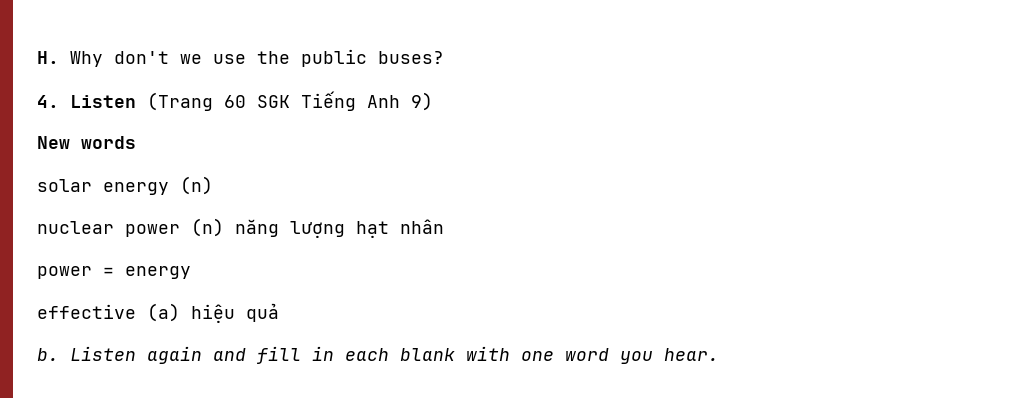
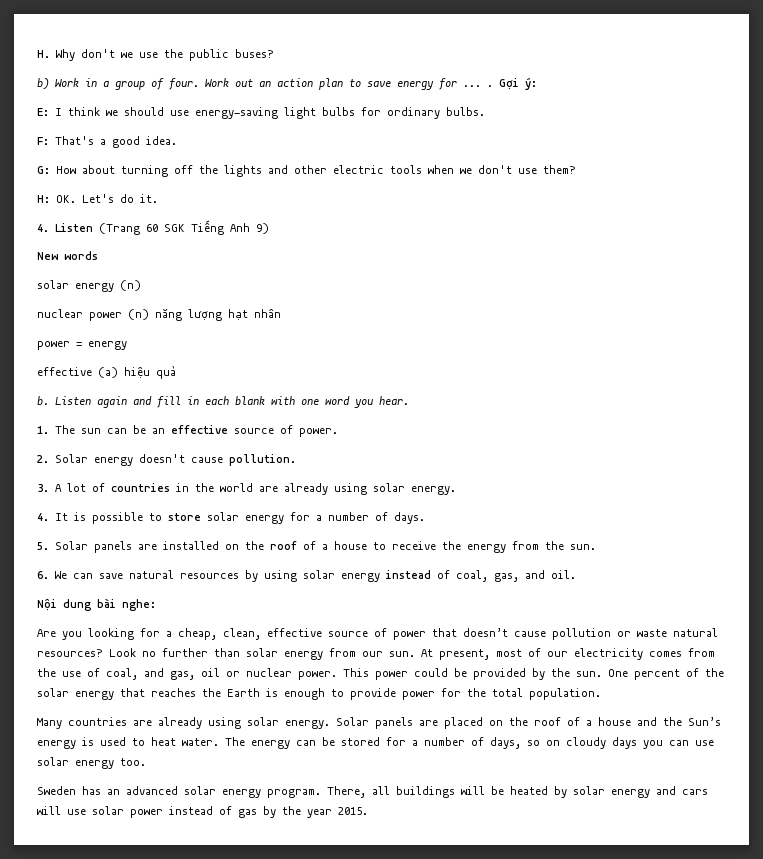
+ b) Work in a group of four. Work out an action plan to save energy for ... . Gợi ý:
+ E: I think we should use energy-saving light bulbs for ordinary bulbs.
+ F: That's a good idea.
+ G: How about turning off the lights and other electric tools when we don't use them?
+ H: OK. Let's do it.
+ 1. The sun can be an effective source of power.
+ 2. Solar energy doesn't cause pollution.
+ 3. A lot of countries in the world are already using solar energy.
+ 4. It is possible to store solar energy for a number of days.
+ 5. Solar panels are installed on the roof of a house to receive the energy from the sun.
+ 6. We can save natural resources by using solar energy instead of coal, gas, and oil.
+ Nội dung bài nghe:
+ Are you looking for a cheap, clean, effective source of power that doesn’t cause pollution or waste natural resources? Look no further than solar energy from our sun. At present, most of our electricity comes from the use of coal, and gas, oil or nuclear power. This power could be provided by the sun. One percent of the solar energy that reaches the Earth is enough to provide power for the total population.
+ Many countries are already using solar energy. Solar panels are placed on the roof of a house and the Sun’s energy is used to heat water. The energy can be stored for a number of days, so on cloudy days you can use solar energy too.
+ Sweden has an advanced solar energy program. There, all buildings will be heated by solar energy and cars will use solar power instead of gas by the year 2015.

